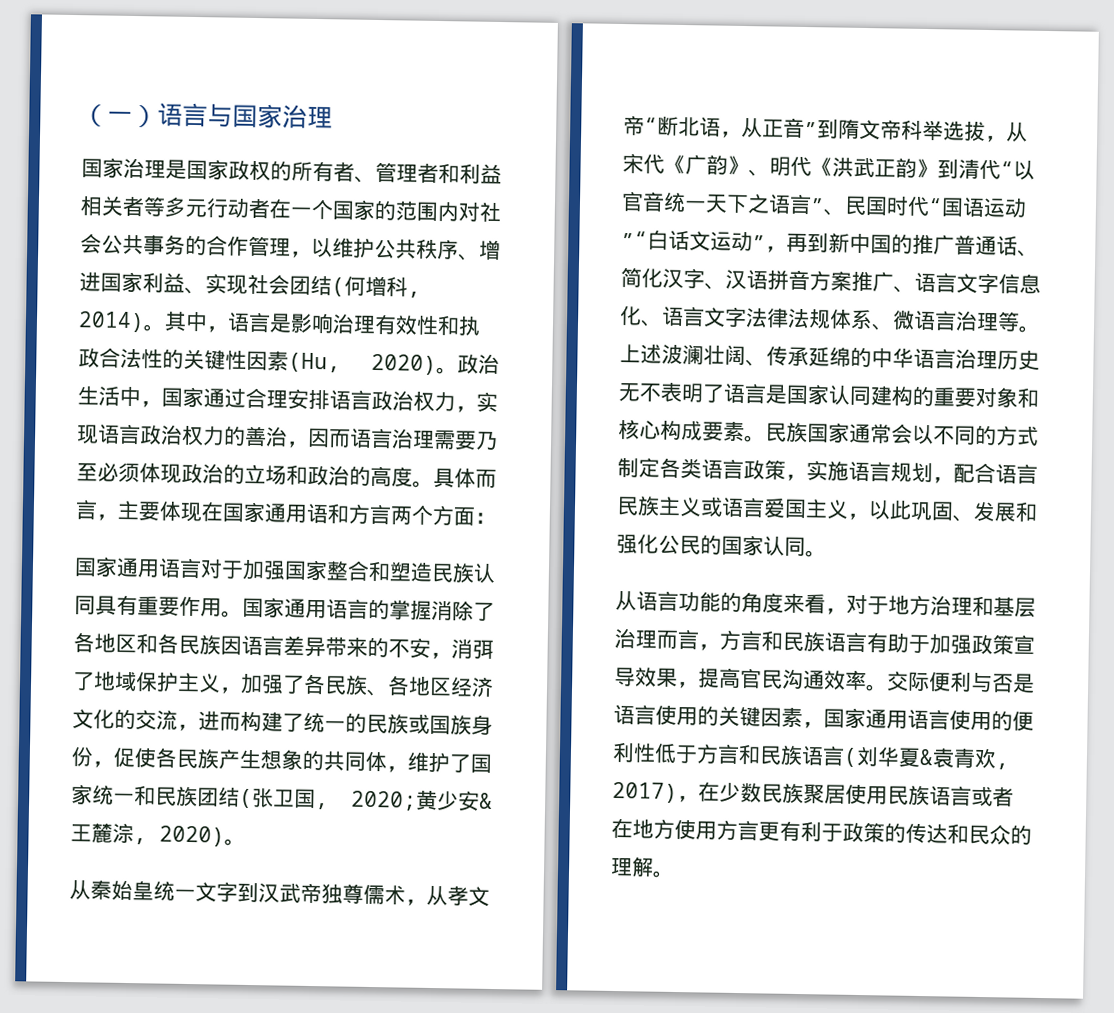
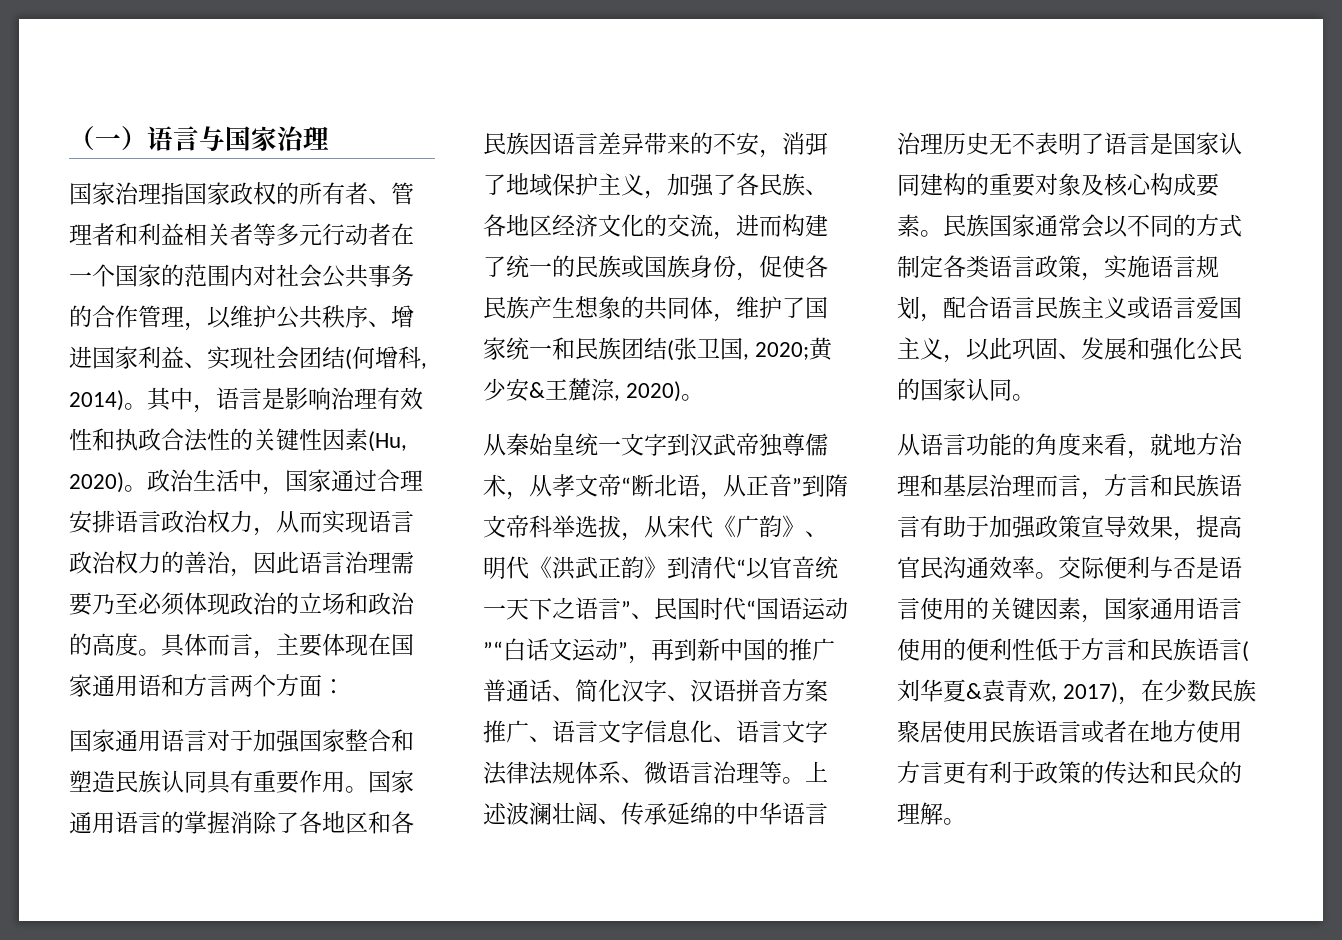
- 国家治理是国家政权的所有者、管理者和利益相关者等多元行动者在一个国家的范围内对社会公共事务的合作管理，以维护公共秩序、增进国家利益、实现社会团结(何增科, 2014)。
+ 国家治理指国家政权的所有者、管理者和利益相关者等多元行动者在一个国家的范围内对社会公共事务的合作管理，以维护公共秩序、增进国家利益、实现社会团结(何增科, 2014)。
- 政治生活中，国家通过合理安排语言政治权力，实现语言政治权力的善治，因而语言治理需要乃至必须体现政治的立场和政治的高度。
+ 政治生活中，国家通过合理安排语言政治权力，从而实现语言政治权力的善治，因此语言治理需要乃至必须体现政治的立场和政治的高度。
- 上述波澜壮阔、传承延绵的中华语言治理历史无不表明了语言是国家认同建构的重要对象和核心构成要素。
+ 上述波澜壮阔、传承延绵的中华语言治理历史无不表明了语言是国家认同建构的重要对象及核心构成要素。
- 从语言功能的角度来看，对于地方治理和基层治理而言，方言和民族语言有助于加强政策宣导效果，提高官民沟通效率。
+ 从语言功能的角度来看，就地方治理和基层治理而言，方言和民族语言有助于加强政策宣导效果，提高官民沟通效率。

